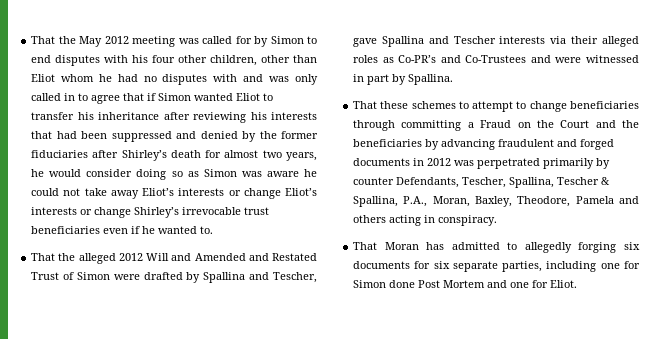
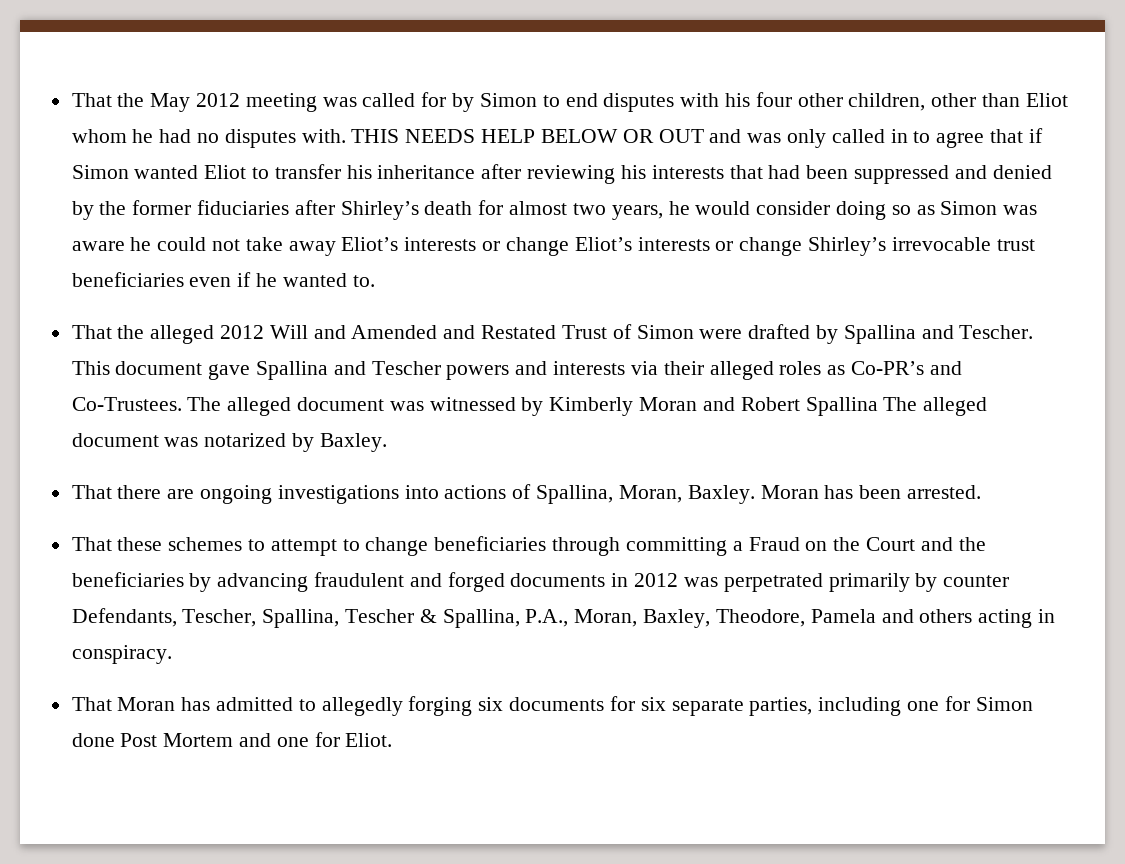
- That the May 2012 meeting was called for by Simon to end disputes with his four other children, other than Eliot whom he had no disputes with and was only called in to agree that if Simon wanted Eliot to transfer his inheritance after reviewing his interests that had been suppressed and denied by the former fiduciaries after Shirley’s death for almost two years, he would consider doing so as Simon was aware he could not take away Eliot’s interests or change Eliot’s interests or change Shirley’s irrevocable trust beneficiaries even if he wanted to.
+ That the May 2012 meeting was called for by Simon to end disputes with his four other children, other than Eliot whom he had no disputes with. THIS NEEDS HELP BELOW OR OUT and was only called in to agree that if Simon wanted Eliot to transfer his inheritance after reviewing his interests that had been suppressed and denied by the former fiduciaries after Shirley’s death for almost two years, he would consider doing so as Simon was aware he could not take away Eliot’s interests or change Eliot’s interests or change Shirley’s irrevocable trust beneficiaries even if he wanted to.
- That the alleged 2012 Will and Amended and Restated Trust of Simon were drafted by Spallina and Tescher, gave Spallina and Tescher interests via their alleged roles as Co-PR’s and Co-Trustees and were witnessed in part by Spallina.
+ That the alleged 2012 Will and Amended and Restated Trust of Simon were drafted by Spallina and Tescher. This document gave Spallina and Tescher powers and interests via their alleged roles as Co-PR’s and Co-Trustees. The alleged document was witnessed by Kimberly Moran and Robert Spallina The alleged document was notarized by Baxley.
+ That there are ongoing investigations into actions of Spallina, Moran, Baxley. Moran has been arrested.

